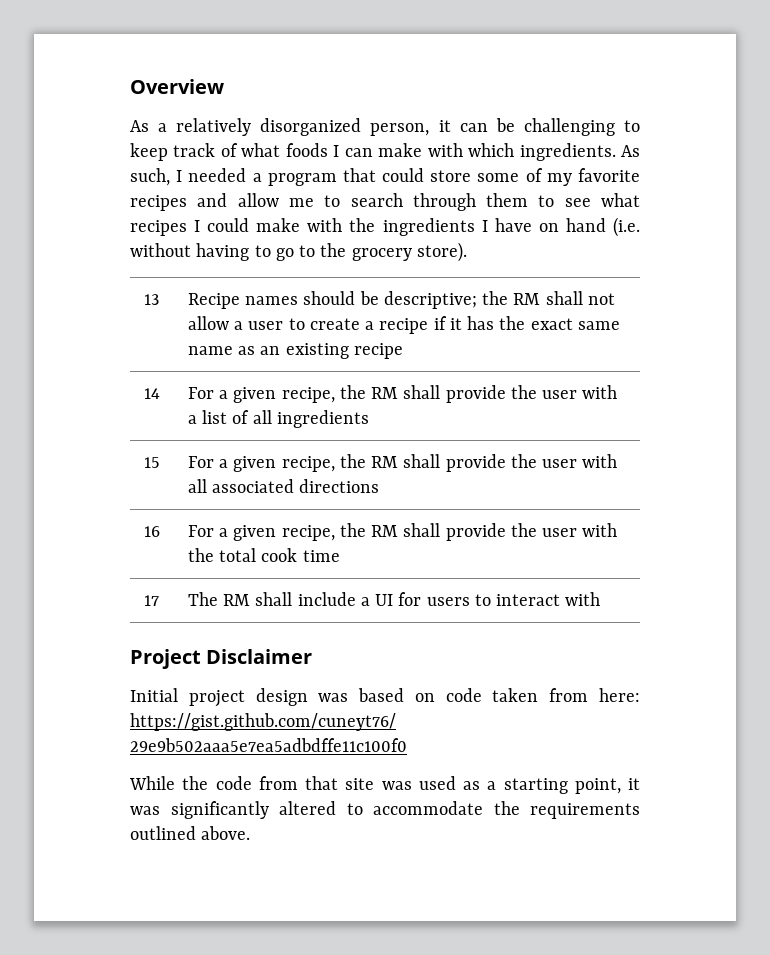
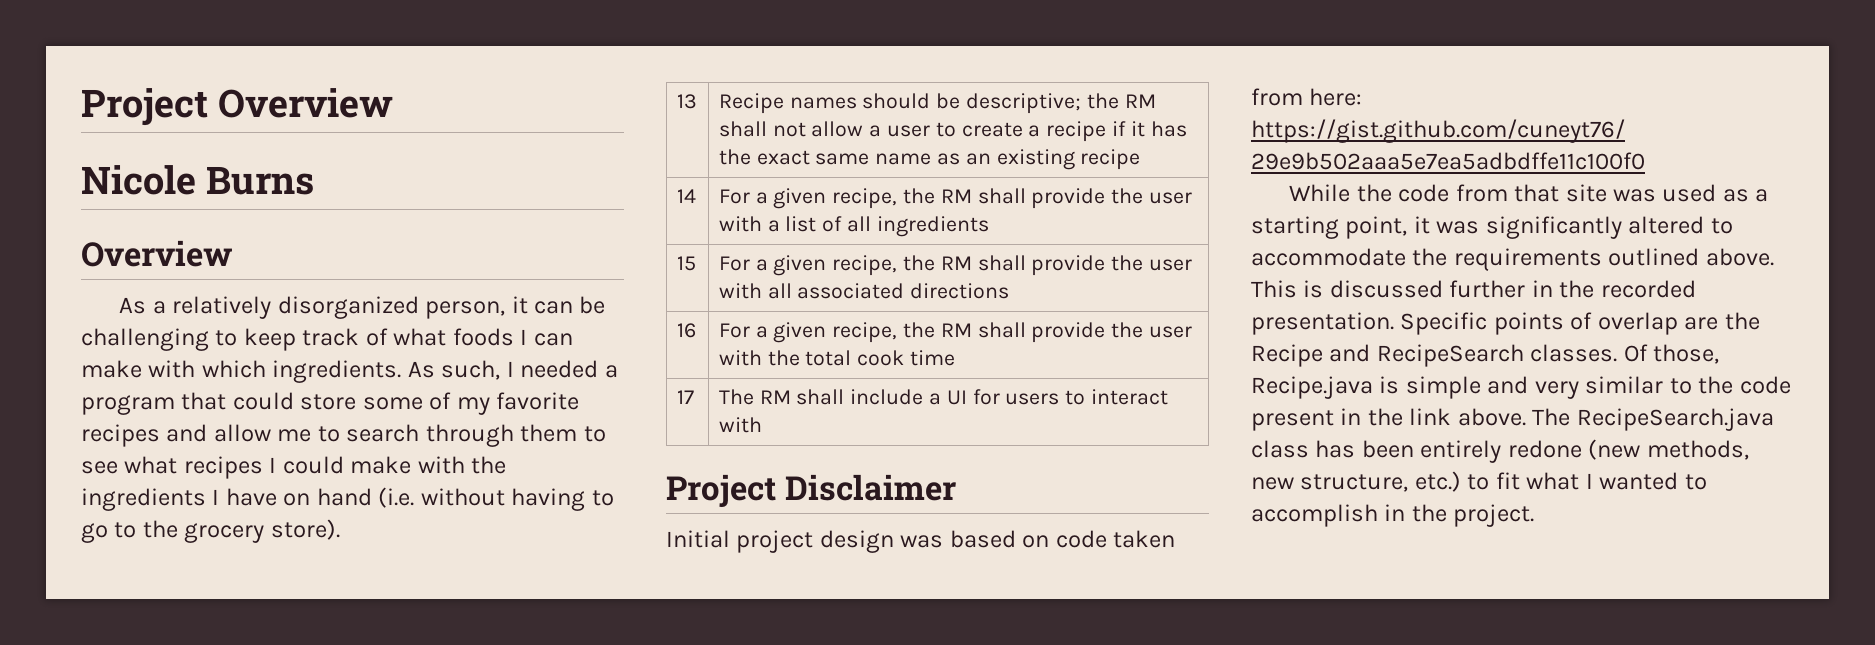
+ Project Overview
+ Nicole Burns
+ This is discussed further in the recorded presentation. Specific points of overlap are the Recipe and RecipeSearch classes. Of those, Recipe.java is simple and very similar to the code present in the link above. The RecipeSearch.java class has been entirely redone (new methods, new structure, etc.) to fit what I wanted to accomplish in the project.

